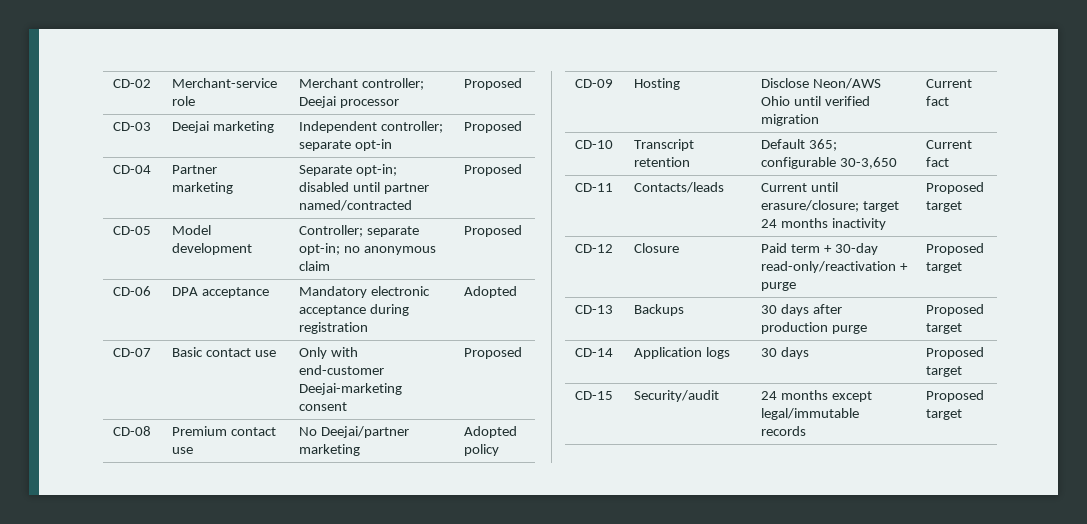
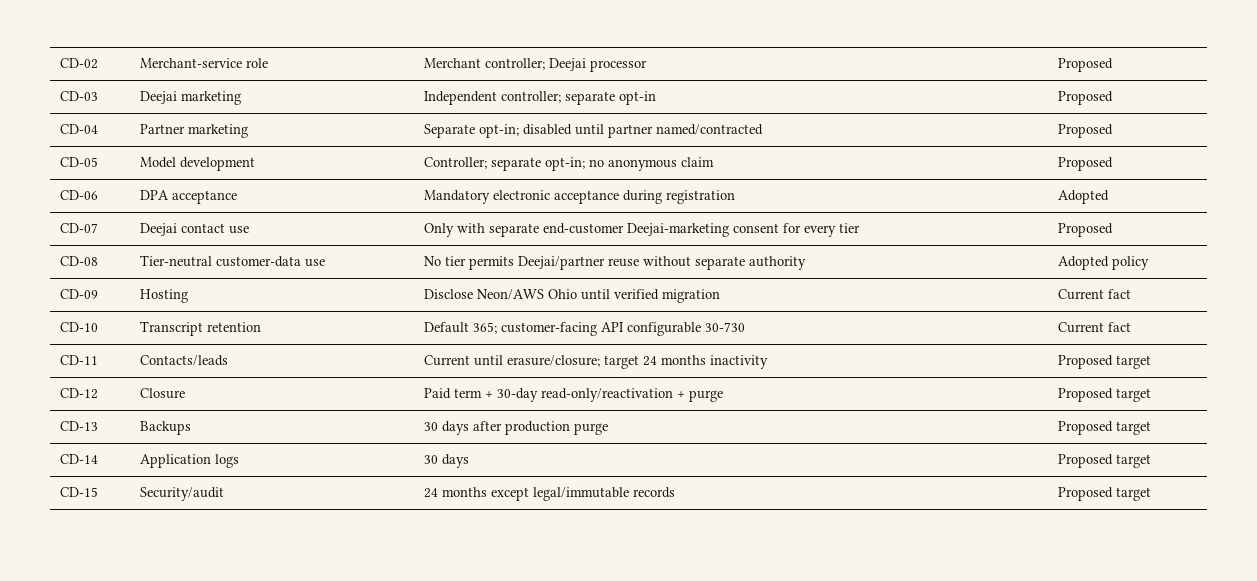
- CD-07 | Basic contact use | Only with end-customer Deejai-marketing consent | Proposed
+ CD-07 | Deejai contact use | Only with separate end-customer Deejai-marketing consent for every tier | Proposed
- CD-08 | Premium contact use | No Deejai/partner marketing | Adopted policy
+ CD-08 | Tier-neutral customer-data use | No tier permits Deejai/partner reuse without separate authority | Adopted policy
- CD-10 | Transcript retention | Default 365; configurable 30-3,650 | Current fact
+ CD-10 | Transcript retention | Default 365; customer-facing API configurable 30-730 | Current fact

